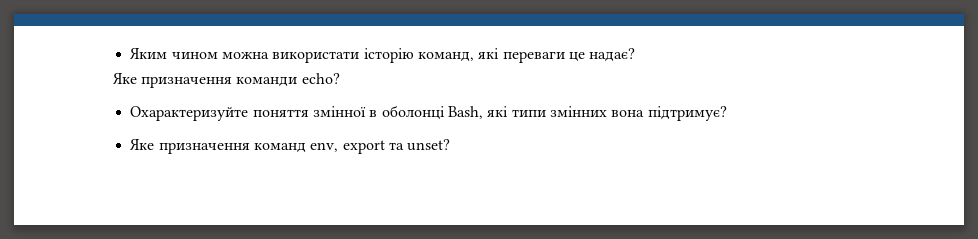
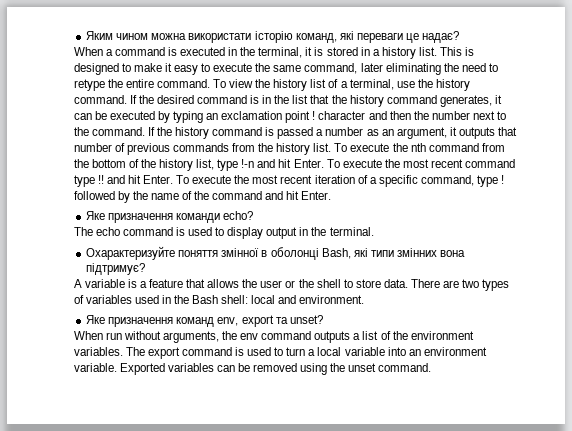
+ When a command is executed in the terminal, it is stored in a history list. This is designed to make it easy to execute the same command, later eliminating the need to retype the entire command. To view the history list of a terminal, use the history command. If the desired command is in the list that the history command generates, it can be executed by typing an exclamation point ! character and then the number next to the command. If the history command is passed a number as an argument, it outputs that number of previous commands from the history list. To execute the nth command from the bottom of the history list, type !-n and hit Enter. To execute the most recent command type !! and hit Enter. To execute the most recent iteration of a specific command, type ! followed by the name of the command and hit Enter.
  Яке призначення команди echo?
+ The echo command is used to display output in the terminal.
+ A variable is a feature that allows the user or the shell to store data. There are two types of variables used in the Bash shell: local and environment.
+ When run without arguments, the env command outputs a list of the environment variables. The export command is used to turn a local variable into an environment variable. Exported variables can be removed using the unset command.

